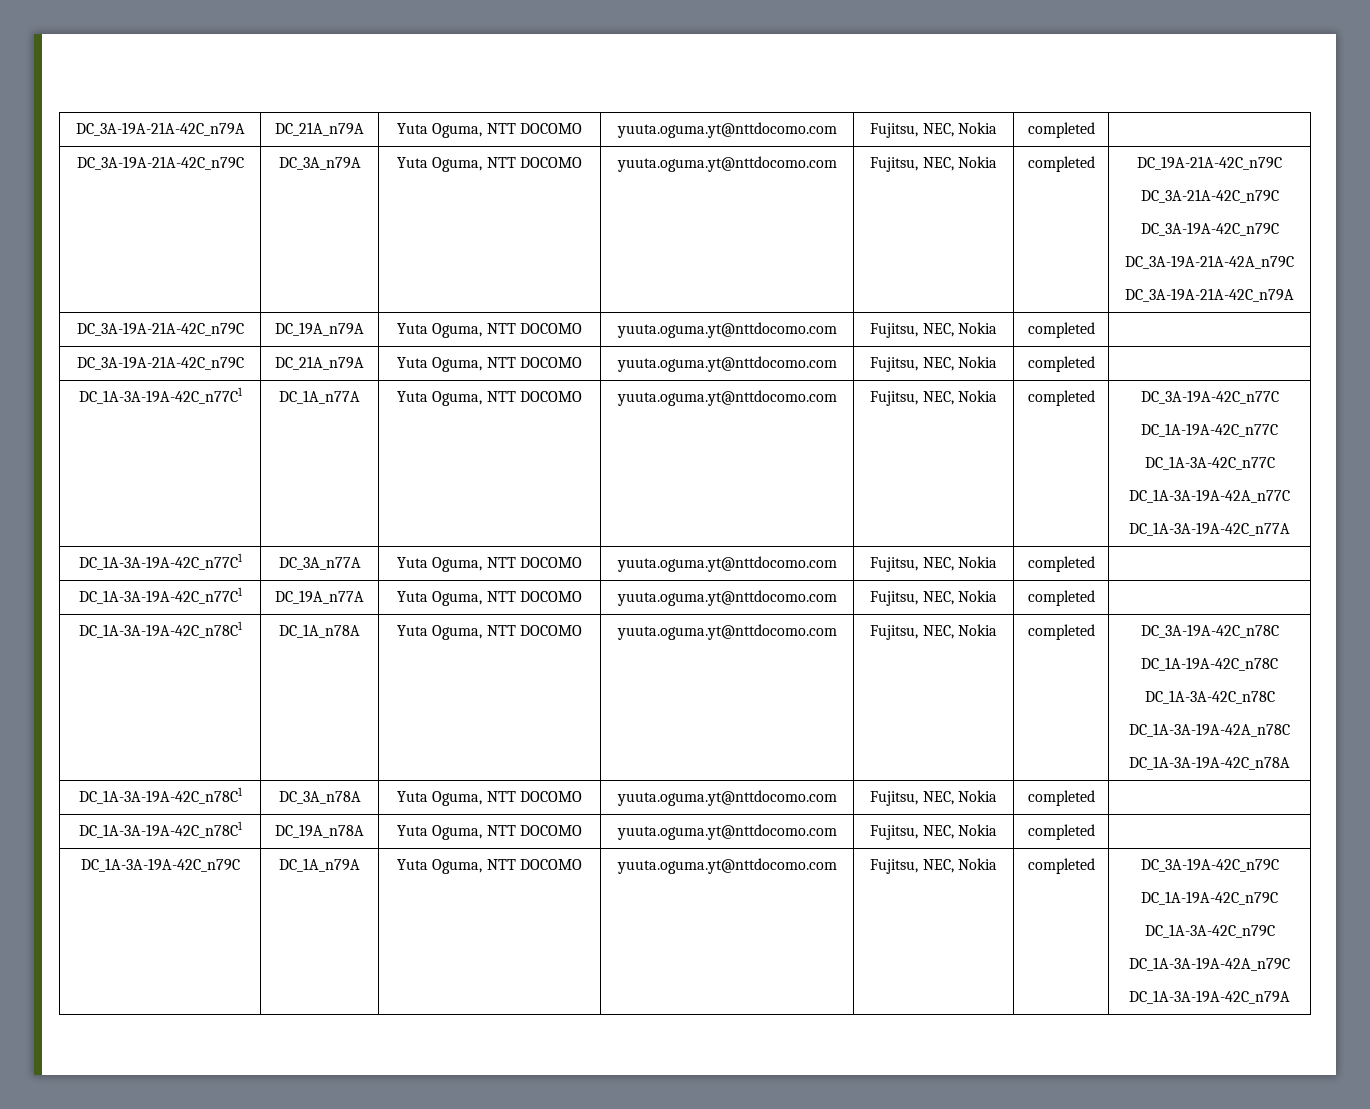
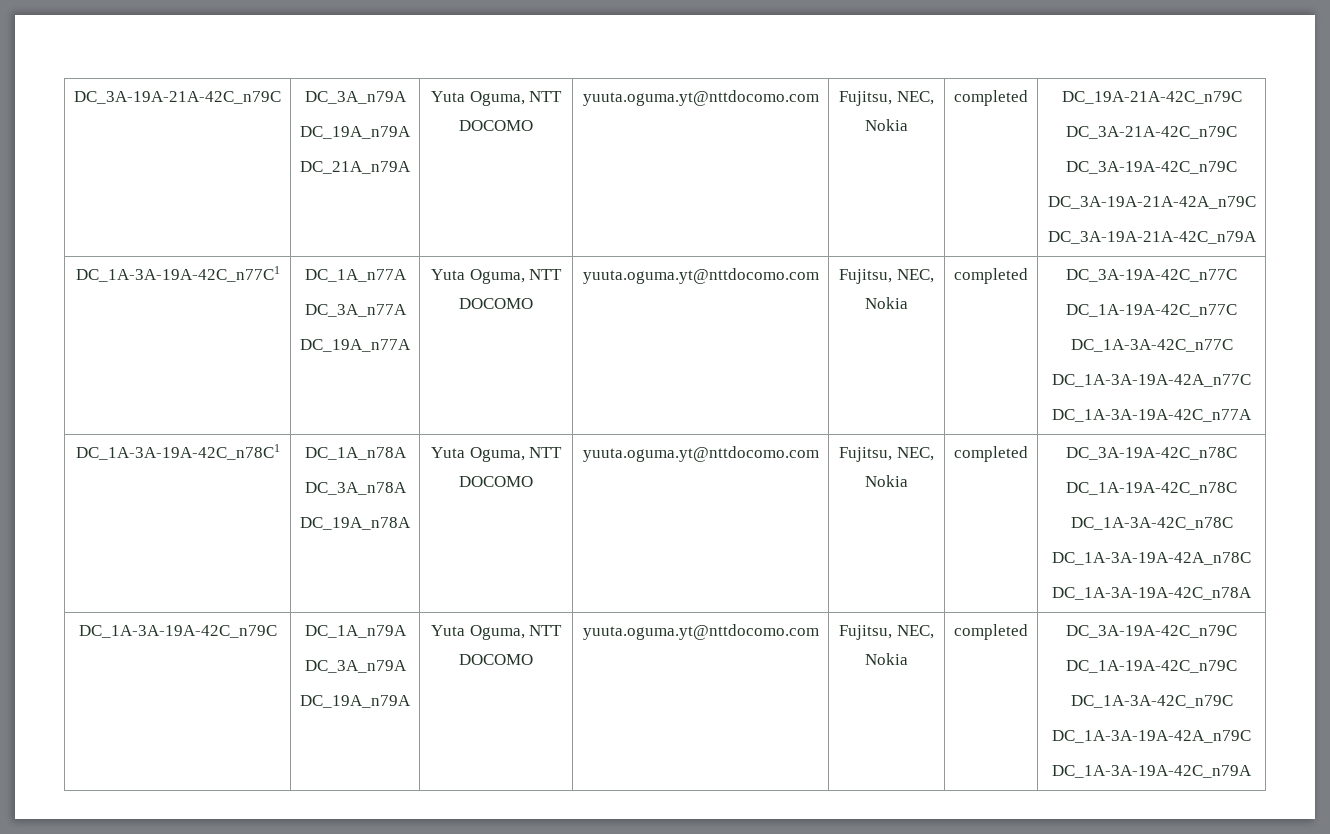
- DC_3A-19A-21A-42C_n79A | DC_21A_n79A | Yuta Oguma, NTT DOCOMO | yuuta.oguma.yt@nttdocomo.com | Fujitsu, NEC, Nokia | completed |
- DC_3A-19A-21A-42C_n79C | DC_3A_n79A | Yuta Oguma, NTT DOCOMO | yuuta.oguma.yt@nttdocomo.com | Fujitsu, NEC, Nokia | completed | DC_19A-21A-42C_n79C
+ DC_3A-19A-21A-42C_n79C | DC_3A_n79A
+ DC_19A_n79A
+ DC_21A_n79A | Yuta Oguma, NTT DOCOMO | yuuta.oguma.yt@nttdocomo.com | Fujitsu, NEC, Nokia | completed | DC_19A-21A-42C_n79C
- DC_3A-19A-21A-42C_n79C | DC_19A_n79A | Yuta Oguma, NTT DOCOMO | yuuta.oguma.yt@nttdocomo.com | Fujitsu, NEC, Nokia | completed |
- DC_3A-19A-21A-42C_n79C | DC_21A_n79A | Yuta Oguma, NTT DOCOMO | yuuta.oguma.yt@nttdocomo.com | Fujitsu, NEC, Nokia | completed |
- DC_1A-3A-19A-42C_n77C1 | DC_1A_n77A | Yuta Oguma, NTT DOCOMO | yuuta.oguma.yt@nttdocomo.com | Fujitsu, NEC, Nokia | completed | DC_3A-19A-42C_n77C
+ DC_1A-3A-19A-42C_n77C1 | DC_1A_n77A
+ DC_3A_n77A
+ DC_19A_n77A | Yuta Oguma, NTT DOCOMO | yuuta.oguma.yt@nttdocomo.com | Fujitsu, NEC, Nokia | completed | DC_3A-19A-42C_n77C
- DC_1A-3A-19A-42C_n77C1 | DC_3A_n77A | Yuta Oguma, NTT DOCOMO | yuuta.oguma.yt@nttdocomo.com | Fujitsu, NEC, Nokia | completed |
- DC_1A-3A-19A-42C_n77C1 | DC_19A_n77A | Yuta Oguma, NTT DOCOMO | yuuta.oguma.yt@nttdocomo.com | Fujitsu, NEC, Nokia | completed |
- DC_1A-3A-19A-42C_n78C1 | DC_1A_n78A | Yuta Oguma, NTT DOCOMO | yuuta.oguma.yt@nttdocomo.com | Fujitsu, NEC, Nokia | completed | DC_3A-19A-42C_n78C
+ DC_1A-3A-19A-42C_n78C1 | DC_1A_n78A
+ DC_3A_n78A
+ DC_19A_n78A | Yuta Oguma, NTT DOCOMO | yuuta.oguma.yt@nttdocomo.com | Fujitsu, NEC, Nokia | completed | DC_3A-19A-42C_n78C
- DC_1A-3A-19A-42C_n78C1 | DC_3A_n78A | Yuta Oguma, NTT DOCOMO | yuuta.oguma.yt@nttdocomo.com | Fujitsu, NEC, Nokia | completed |
- DC_1A-3A-19A-42C_n78C1 | DC_19A_n78A | Yuta Oguma, NTT DOCOMO | yuuta.oguma.yt@nttdocomo.com | Fujitsu, NEC, Nokia | completed |
- DC_1A-3A-19A-42C_n79C | DC_1A_n79A | Yuta Oguma, NTT DOCOMO | yuuta.oguma.yt@nttdocomo.com | Fujitsu, NEC, Nokia | completed | DC_3A-19A-42C_n79C
+ DC_1A-3A-19A-42C_n79C | DC_1A_n79A
+ DC_3A_n79A
+ DC_19A_n79A | Yuta Oguma, NTT DOCOMO | yuuta.oguma.yt@nttdocomo.com | Fujitsu, NEC, Nokia | completed | DC_3A-19A-42C_n79C

